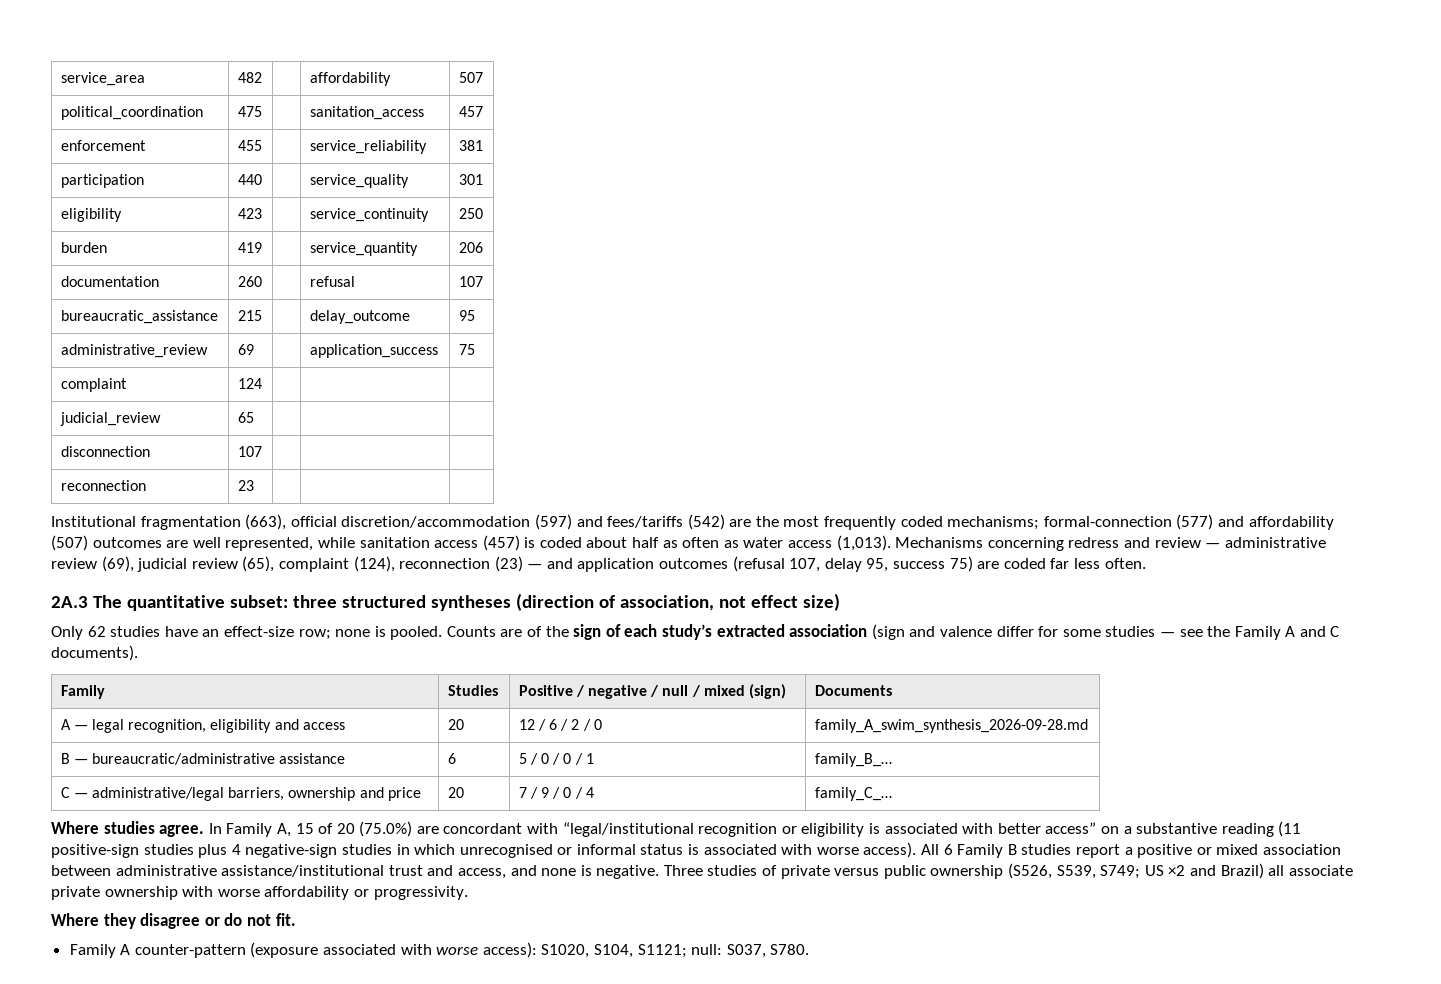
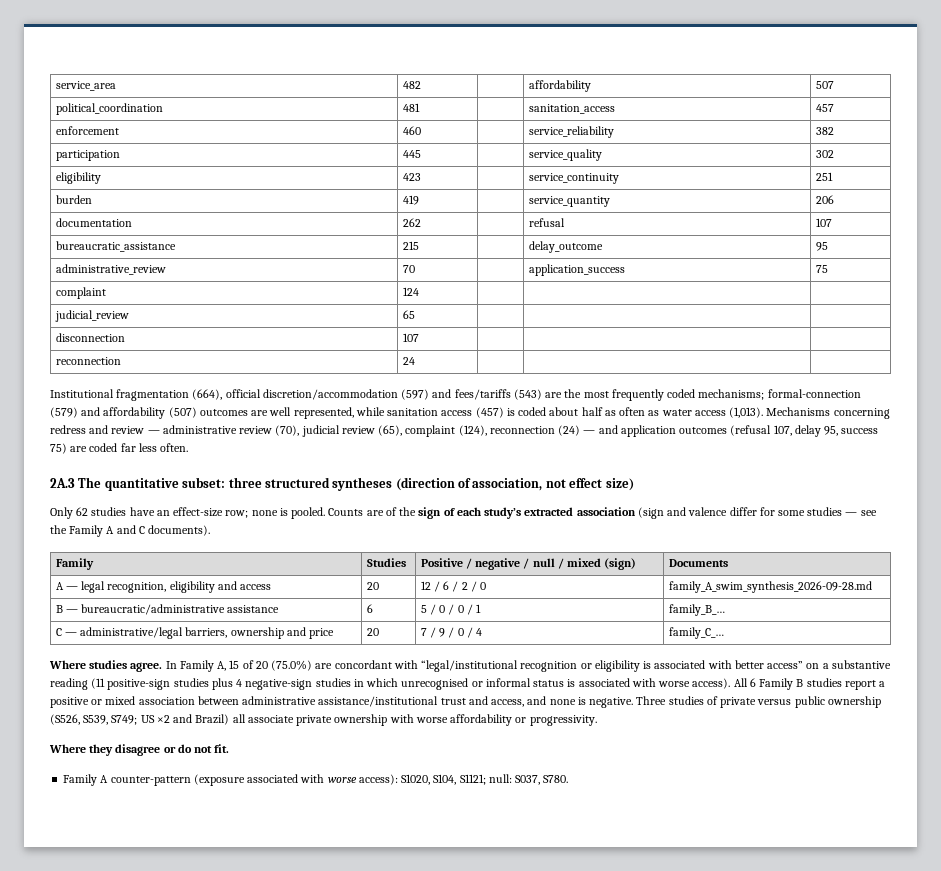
- political_coordination | 475 | | sanitation_access | 457
+ political_coordination | 481 | | sanitation_access | 457
- enforcement | 455 | | service_reliability | 381
+ enforcement | 460 | | service_reliability | 382
- participation | 440 | | service_quality | 301
+ participation | 445 | | service_quality | 302
- eligibility | 423 | | service_continuity | 250
+ eligibility | 423 | | service_continuity | 251
- documentation | 260 | | refusal | 107
+ documentation | 262 | | refusal | 107
- administrative_review | 69 | | application_success | 75
+ administrative_review | 70 | | application_success | 75
- reconnection | 23 | | |
+ reconnection | 24 | | |
- Institutional fragmentation (663), official discretion/accommodation (597) and fees/tariffs (542) are the most frequently coded mechanisms; formal-connection (577) and affordability (507) outcomes are well represented, while sanitation access (457) is coded about half as often as water access (1,013).
+ Institutional fragmentation (664), official discretion/accommodation (597) and fees/tariffs (543) are the most frequently coded mechanisms; formal-connection (579) and affordability (507) outcomes are well represented, while sanitation access (457) is coded about half as often as water access (1,013).
- Mechanisms concerning redress and review — administrative review (69), judicial review (65), complaint (124), reconnection (23) — and application outcomes (refusal 107, delay 95, success 75) are coded far less often.
+ Mechanisms concerning redress and review — administrative review (70), judicial review (65), complaint (124), reconnection (24) — and application outcomes (refusal 107, delay 95, success 75) are coded far less often.

